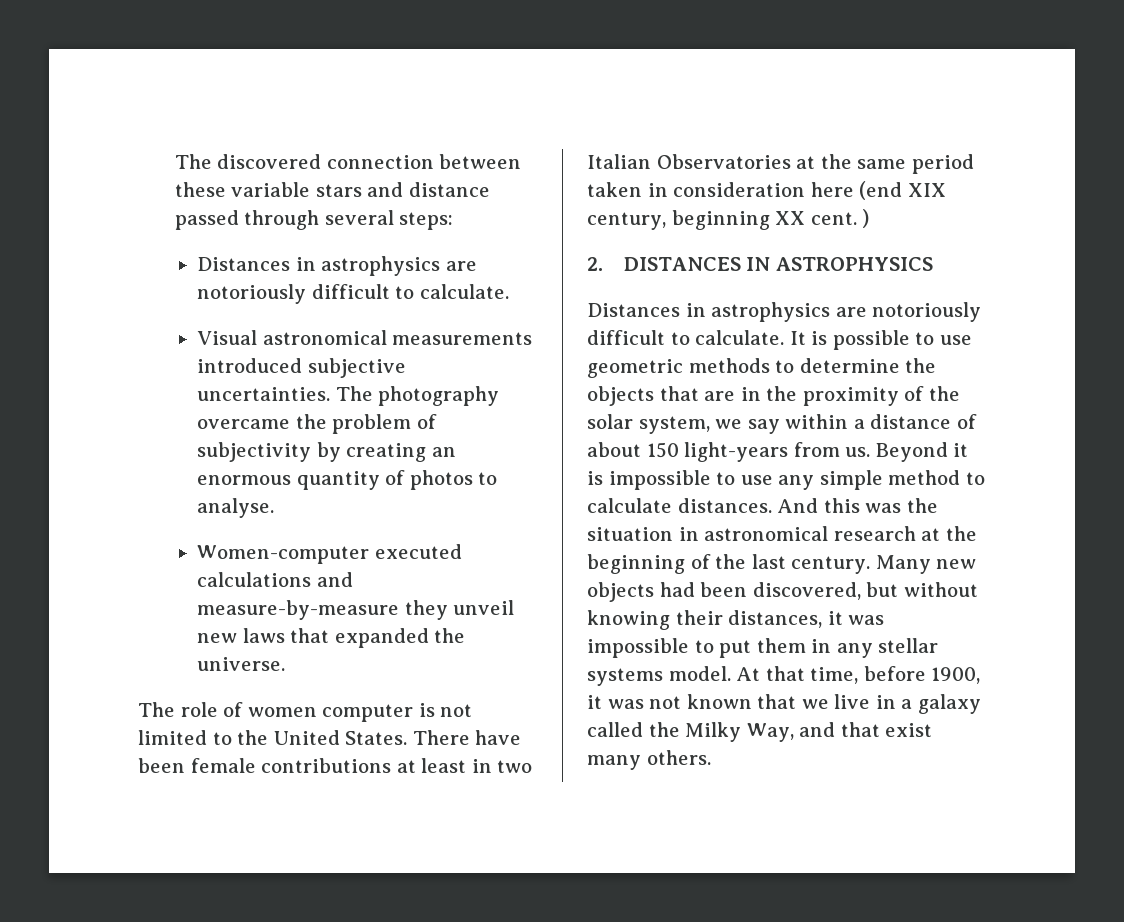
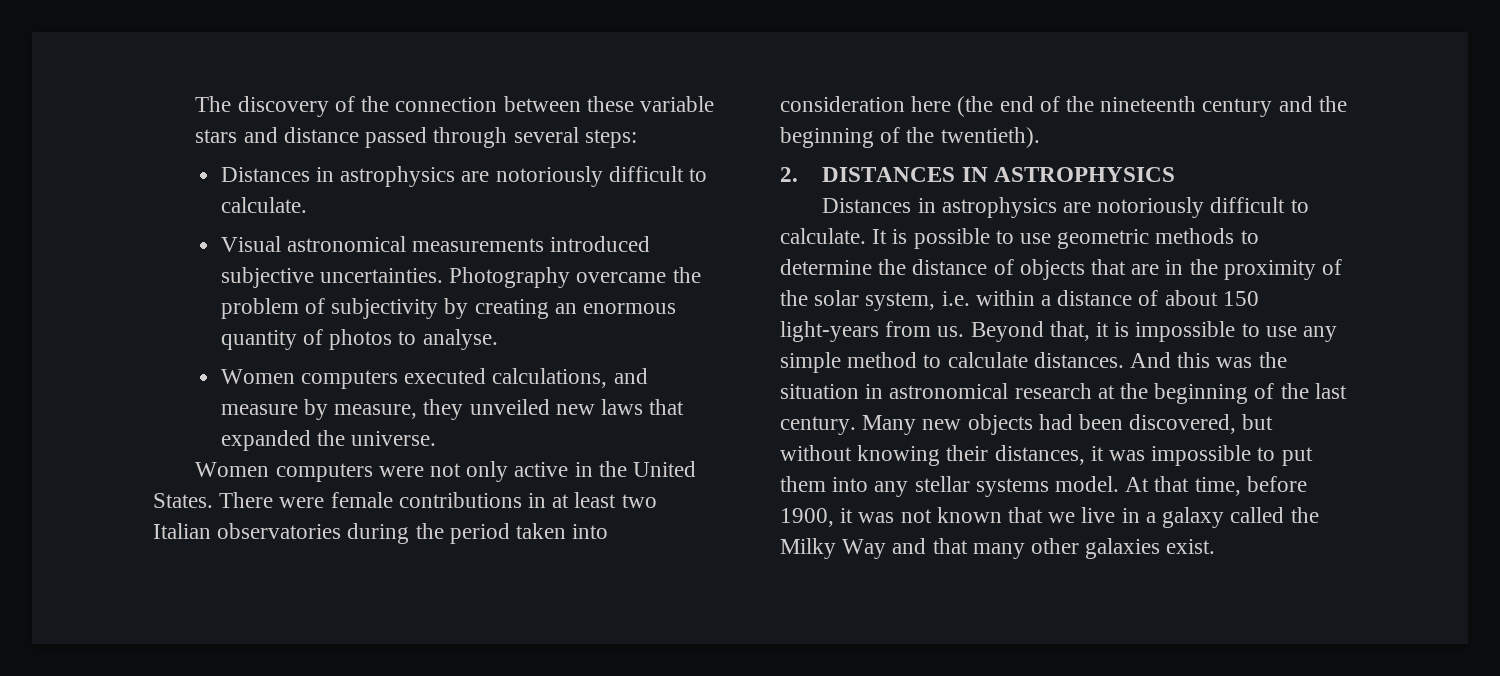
- The discovered connection between these variable stars and distance passed through several steps:
+ The discovery of the connection between these variable stars and distance passed through several steps:
- The photography overcame the problem of subjectivity by creating an enormous quantity of photos to analyse.
+ Photography overcame the problem of subjectivity by creating an enormous quantity of photos to analyse.
- Women-computer executed calculations and measure-by-measure they unveil new laws that expanded the universe.
+ Women computers executed calculations, and measure by measure, they unveiled new laws that expanded the universe.
- The role of women computer is not limited to the United States.
+ Women computers were not only active in the United States.
- There have been female contributions at least in two Italian Observatories at the same period taken in consideration here (end XIX century, beginning XX cent. )
+ There were female contributions in at least two Italian observatories during the period taken into consideration here (the end of the nineteenth century and the beginning of the twentieth).
- It is possible to use geometric methods to determine the objects that are in the proximity of the solar system, we say within a distance of about 150 light-years from us.
+ It is possible to use geometric methods to determine the distance of objects that are in the proximity of the solar system, i.e. within a distance of about 150 light-years from us.
- Beyond it is impossible to use any simple method to calculate distances.
+ Beyond that, it is impossible to use any simple method to calculate distances.
- Many new objects had been discovered, but without knowing their distances, it was impossible to put them in any stellar systems model.
+ Many new objects had been discovered, but without knowing their distances, it was impossible to put them into any stellar systems model.
- At that time, before 1900, it was not known that we live in a galaxy called the Milky Way, and that exist many others.
+ At that time, before 1900, it was not known that we live in a galaxy called the Milky Way and that many other galaxies exist.

